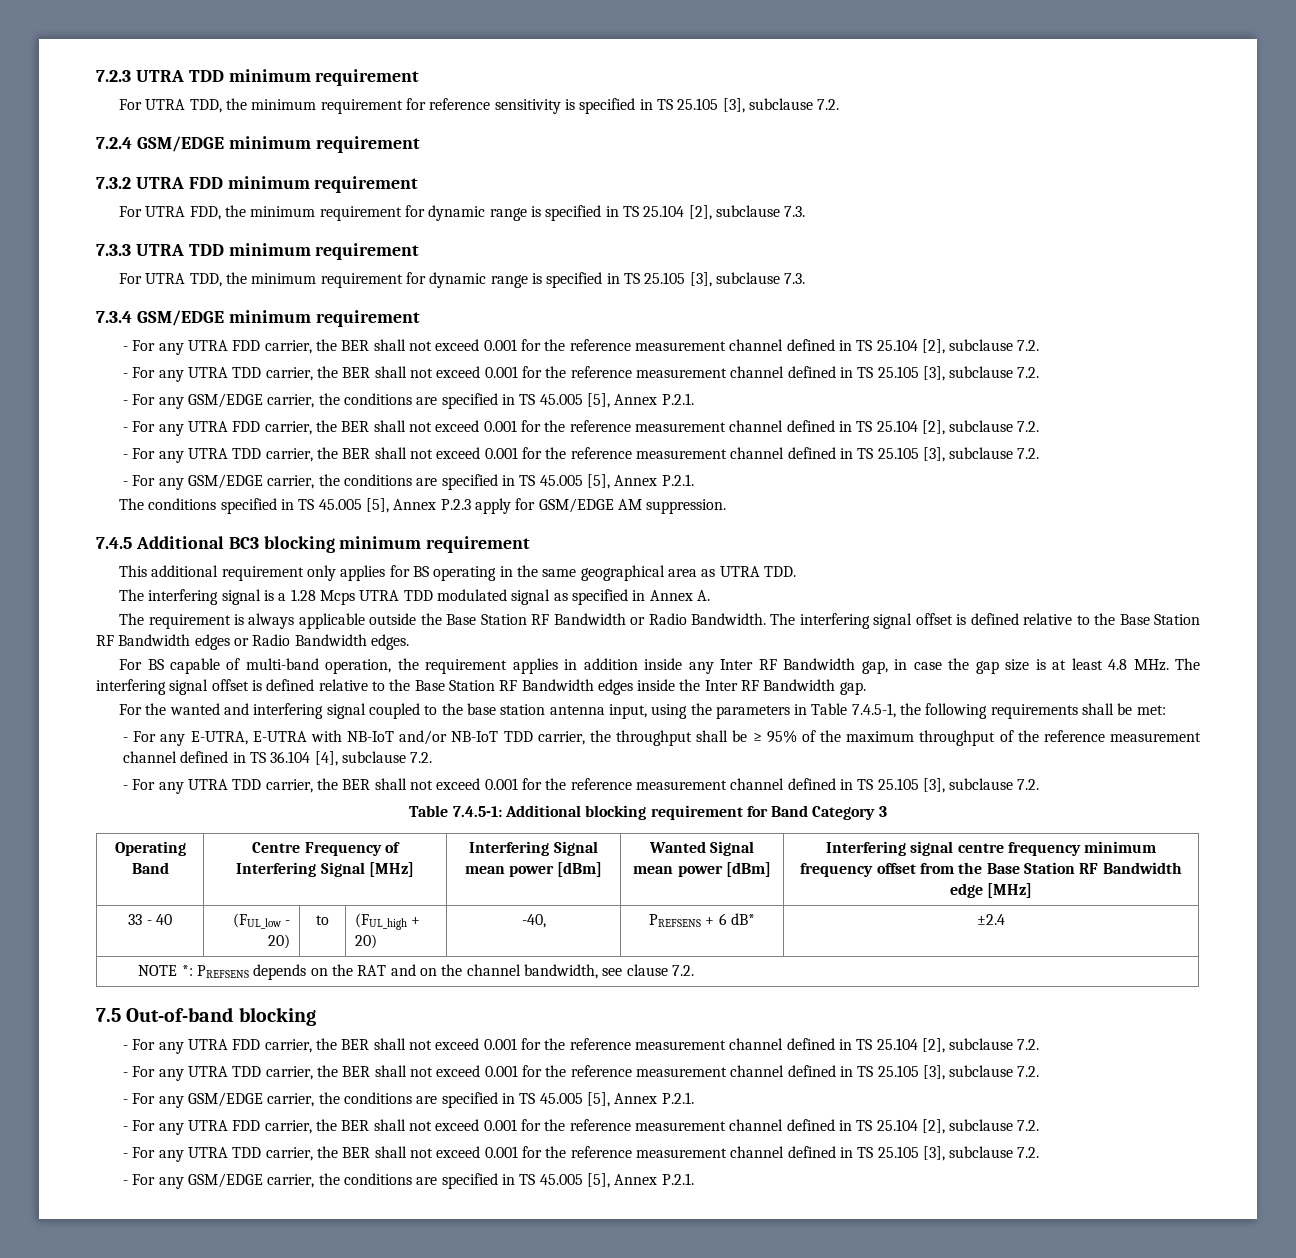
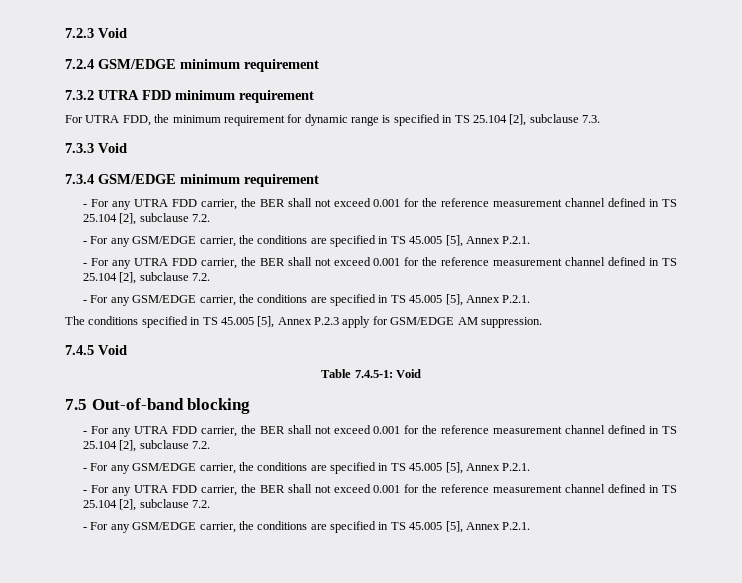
- 7.2.3 UTRA TDD minimum requirement
- For UTRA TDD, the minimum requirement for reference sensitivity is specified in TS 25.105 [3], subclause 7.2.
+ 7.2.3 Void
- 7.3.3 UTRA TDD minimum requirement
- For UTRA TDD, the minimum requirement for dynamic range is specified in TS 25.105 [3], subclause 7.3.
+ 7.3.3 Void
  7.3.4 GSM/EDGE minimum requirement
  - For any UTRA FDD carrier, the BER shall not exceed 0.001 for the reference measurement channel defined in TS 25.104 [2], subclause 7.2.
- - For any UTRA TDD carrier, the BER shall not exceed 0.001 for the reference measurement channel defined in TS 25.105 [3], subclause 7.2.
  - For any GSM/EDGE carrier, the conditions are specified in TS 45.005 [5], Annex P.2.1.
  - For any UTRA FDD carrier, the BER shall not exceed 0.001 for the reference measurement channel defined in TS 25.104 [2], subclause 7.2.
- - For any UTRA TDD carrier, the BER shall not exceed 0.001 for the reference measurement channel defined in TS 25.105 [3], subclause 7.2.
- 7.4.5 Additional BC3 blocking minimum requirement
- This additional requirement only applies for BS operating in the same geographical area as UTRA TDD.
- The interfering signal is a 1.28 Mcps UTRA TDD modulated signal as specified in Annex A.
- The requirement is always applicable outside the Base Station RF Bandwidth or Radio Bandwidth. The interfering signal offset is defined relative to the Base Station RF Bandwidth edges or Radio Bandwidth edges.
- For BS capable of multi-band operation, the requirement applies in addition inside any Inter RF Bandwidth gap, in case the gap size is at least 4.8 MHz. The interfering signal offset is defined relative to the Base Station RF Bandwidth edges inside the Inter RF Bandwidth gap.
- For the wanted and interfering signal coupled to the base station antenna input, using the parameters in Table 7.4.5-1, the following requirements shall be met:
- - For any E-UTRA, E-UTRA with NB-IoT and/or NB-IoT TDD carrier, the throughput shall be ≥ 95% of the maximum throughput of the reference measurement channel defined in TS 36.104 [4], subclause 7.2.
- - For any UTRA TDD carrier, the BER shall not exceed 0.001 for the reference measurement channel defined in TS 25.105 [3], subclause 7.2.
- Table 7.4.5-1: Additional blocking requirement for Band Category 3
- Operating Band | Centre Frequency of Interfering Signal [MHz] | Interfering Signal mean power [dBm] | Wanted Signal mean power [dBm] | Interfering signal centre frequency minimum frequency offset from the Base Station RF Bandwidth edge [MHz]
- 33 - 40 | (FUL_low - 20) | to | (FUL_high + 20) | -40, | PREFSENS + 6 dB* | ±2.4
- NOTE *: PREFSENS depends on the RAT and on the channel bandwidth, see clause 7.2.
+ 7.4.5 Void
+ Table 7.4.5-1: Void
  7.5 Out-of-band blocking
  - For any UTRA FDD carrier, the BER shall not exceed 0.001 for the reference measurement channel defined in TS 25.104 [2], subclause 7.2.
- - For any UTRA TDD carrier, the BER shall not exceed 0.001 for the reference measurement channel defined in TS 25.105 [3], subclause 7.2.
  - For any GSM/EDGE carrier, the conditions are specified in TS 45.005 [5], Annex P.2.1.
  - For any UTRA FDD carrier, the BER shall not exceed 0.001 for the reference measurement channel defined in TS 25.104 [2], subclause 7.2.
- - For any UTRA TDD carrier, the BER shall not exceed 0.001 for the reference measurement channel defined in TS 25.105 [3], subclause 7.2.

